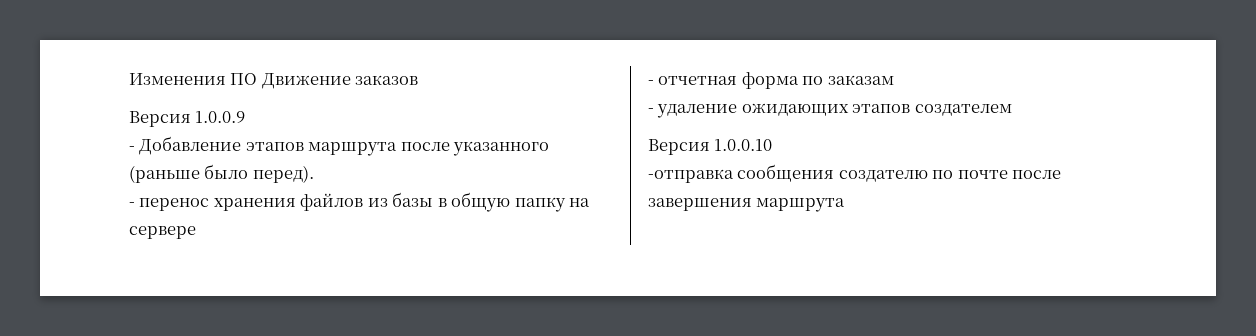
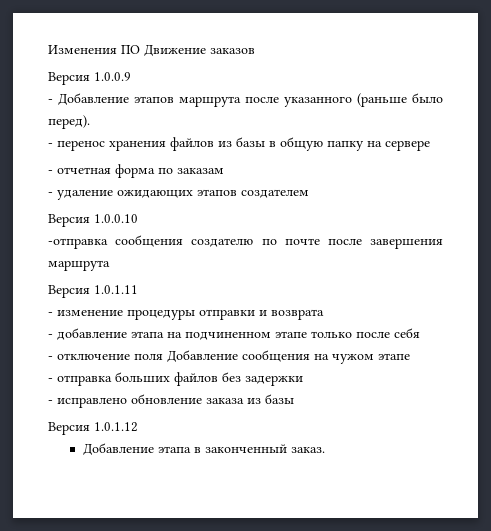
+ Версия 1.0.1.11
+ - изменение процедуры отправки и возврата
+ - добавление этапа на подчиненном этапе только после себя
+ - отключение поля Добавление сообщения на чужом этапе
+ - отправка больших файлов без задержки
+ - исправлено обновление заказа из базы
+ Версия 1.0.1.12
+ Добавление этапа в законченный заказ.

